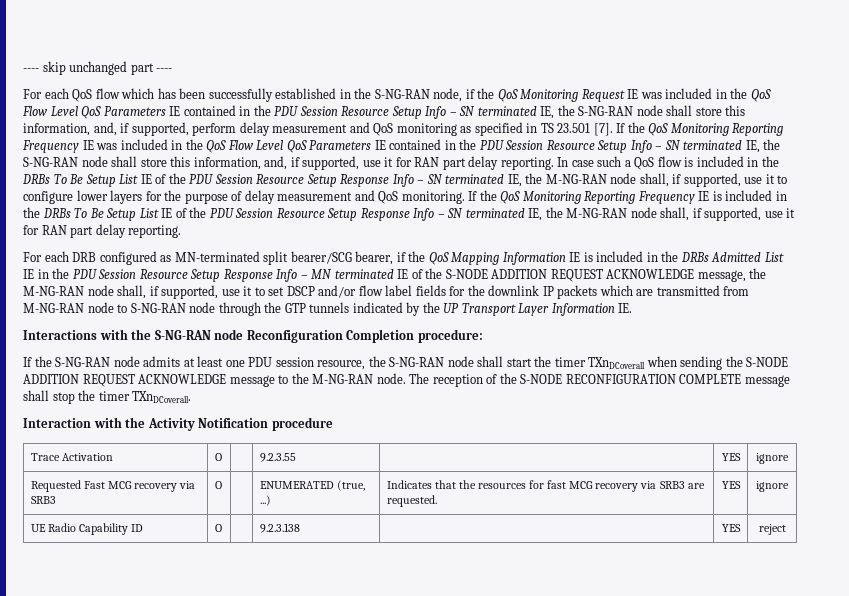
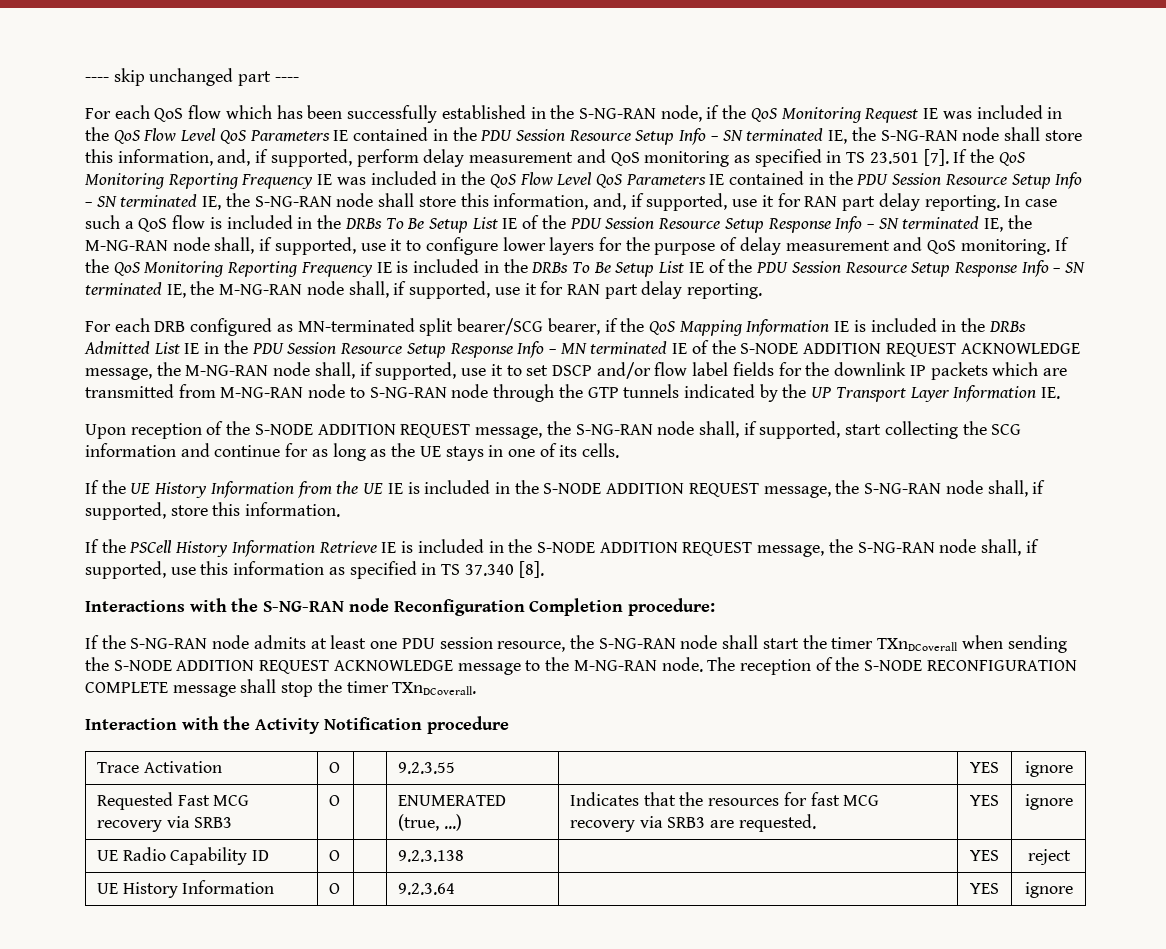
+ Upon reception of the S-NODE ADDITION REQUEST message, the S-NG-RAN node shall, if supported, start collecting the SCG information and continue for as long as the UE stays in one of its cells.
+ If the UE History Information from the UE IE is included in the S-NODE ADDITION REQUEST message, the S-NG-RAN node shall, if supported, store this information.
+ If the PSCell History Information Retrieve IE is included in the S-NODE ADDITION REQUEST message, the S-NG-RAN node shall, if supported, use this information as specified in TS 37.340 [8].
+ UE History Information | O | | 9.2.3.64 | | YES | ignore

